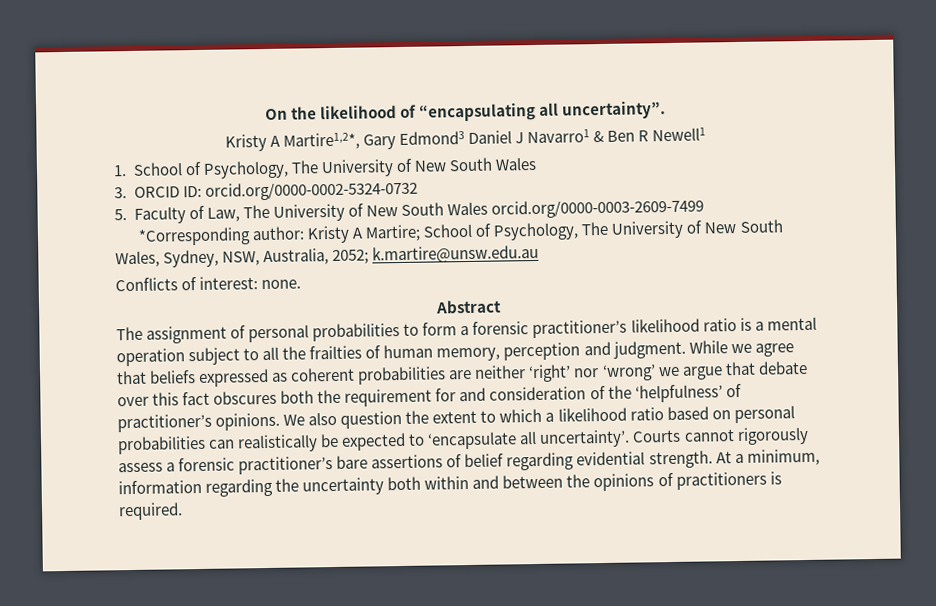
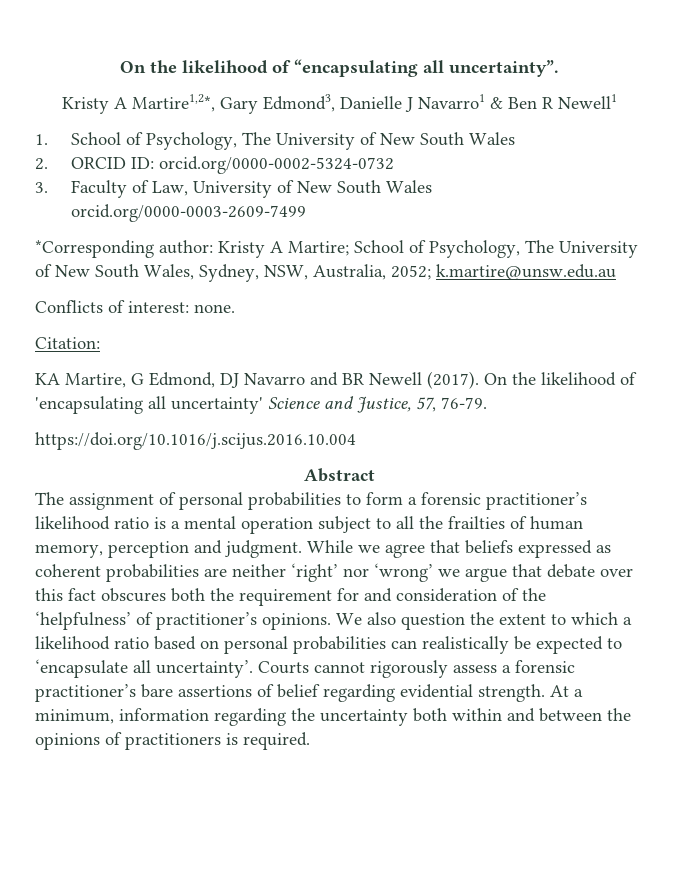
- Kristy A Martire1,2*, Gary Edmond3 Daniel J Navarro1 & Ben R Newell1
+ Kristy A Martire1,2*, Gary Edmond3, Danielle J Navarro1 & Ben R Newell1
- 3. ORCID ID: orcid.org/0000-0002-5324-0732
+ 2. ORCID ID: orcid.org/0000-0002-5324-0732
- 5. Faculty of Law, The University of New South Wales orcid.org/0000-0003-2609-7499
+ 3. Faculty of Law, University of New South Wales orcid.org/0000-0003-2609-7499
+ Citation:
+ KA Martire, G Edmond, DJ Navarro and BR Newell (2017). On the likelihood of 'encapsulating all uncertainty' Science and Justice, 57, 76-79.
+ https://doi.org/10.1016/j.scijus.2016.10.004

